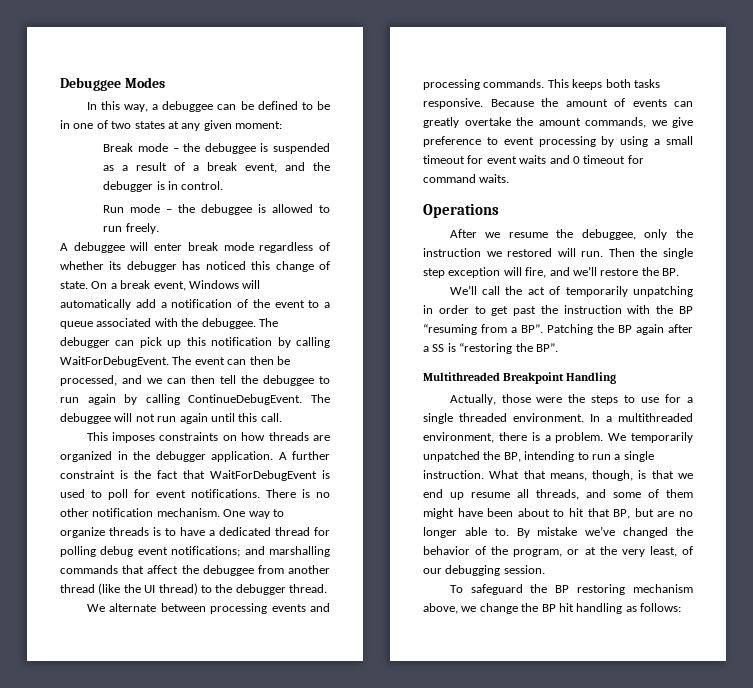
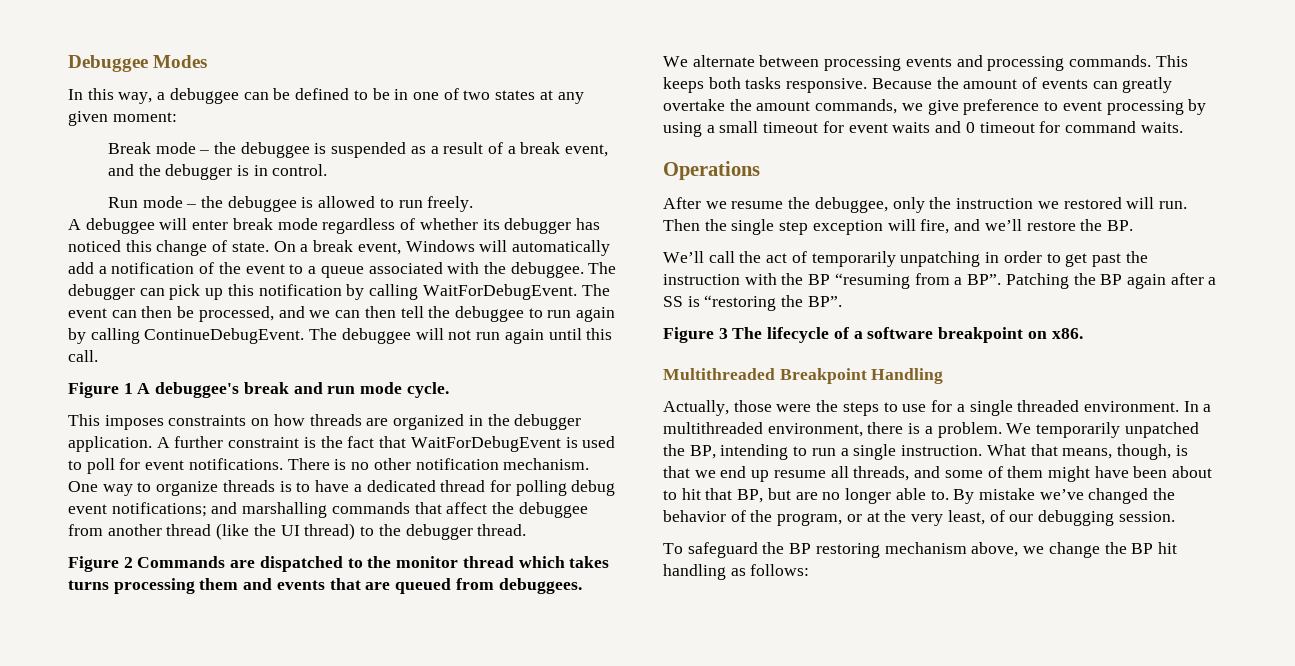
+ Figure 1 A debuggee's break and run mode cycle.
+ Figure 2 Commands are dispatched to the monitor thread which takes turns processing them and events that are queued from debuggees.
+ Figure 3 The lifecycle of a software breakpoint on x86.

